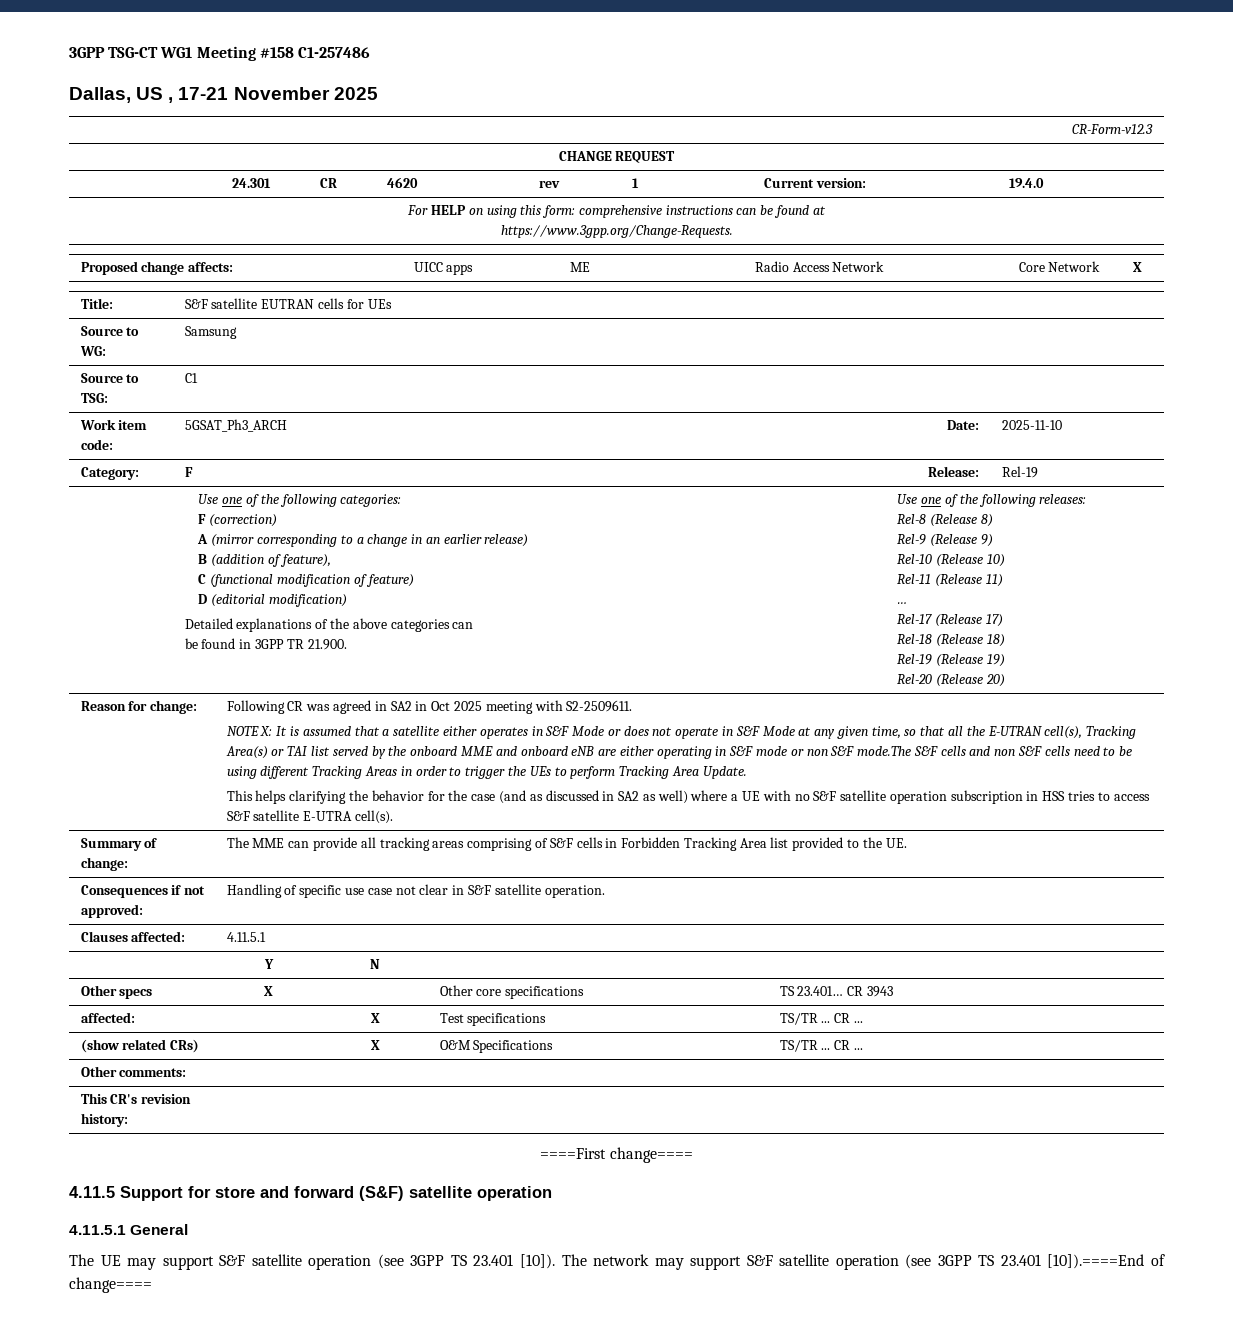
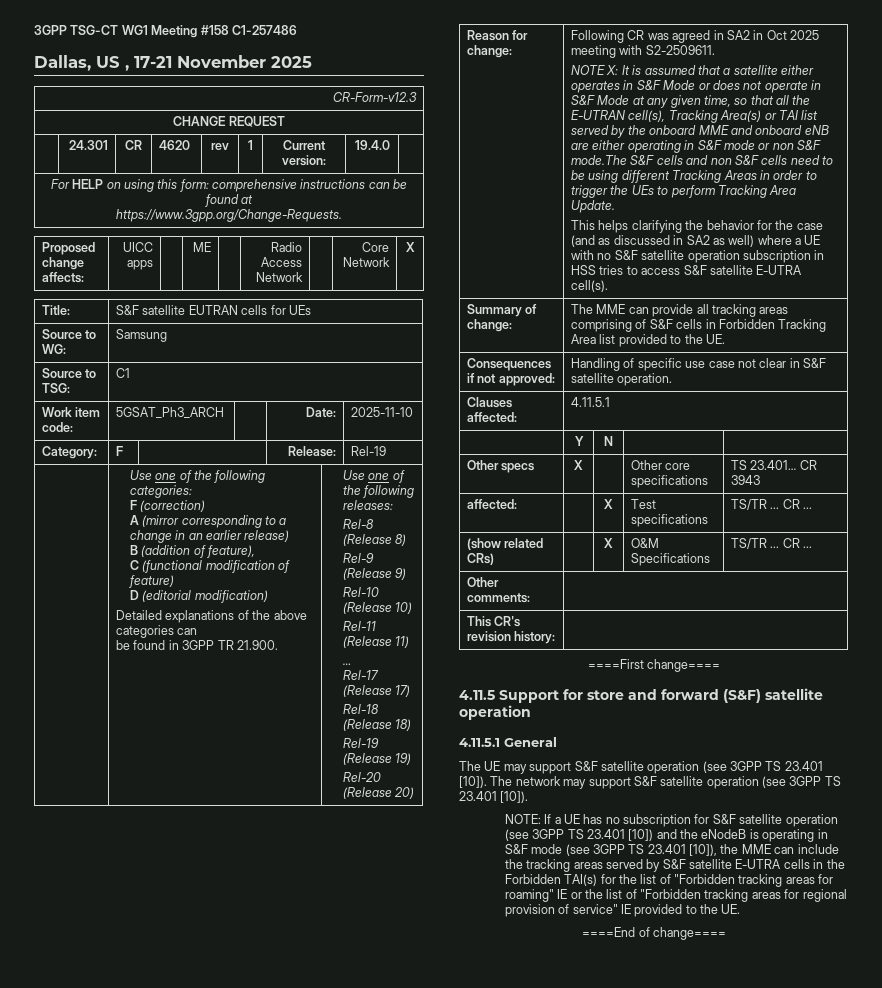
- The network may support S&F satellite operation (see 3GPP TS 23.401 [10]).====End of change====
+ The network may support S&F satellite operation (see 3GPP TS 23.401 [10]).
+ NOTE: If a UE has no subscription for S&F satellite operation (see 3GPP TS 23.401 [10]) and the eNodeB is operating in S&F mode (see 3GPP TS 23.401 [10]), the MME can include the tracking areas served by S&F satellite E-UTRA cells in the Forbidden TAI(s) for the list of "Forbidden tracking areas for roaming" IE or the list of "Forbidden tracking areas for regional provision of service" IE provided to the UE.
+ ====End of change====

